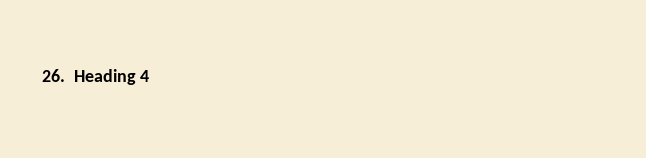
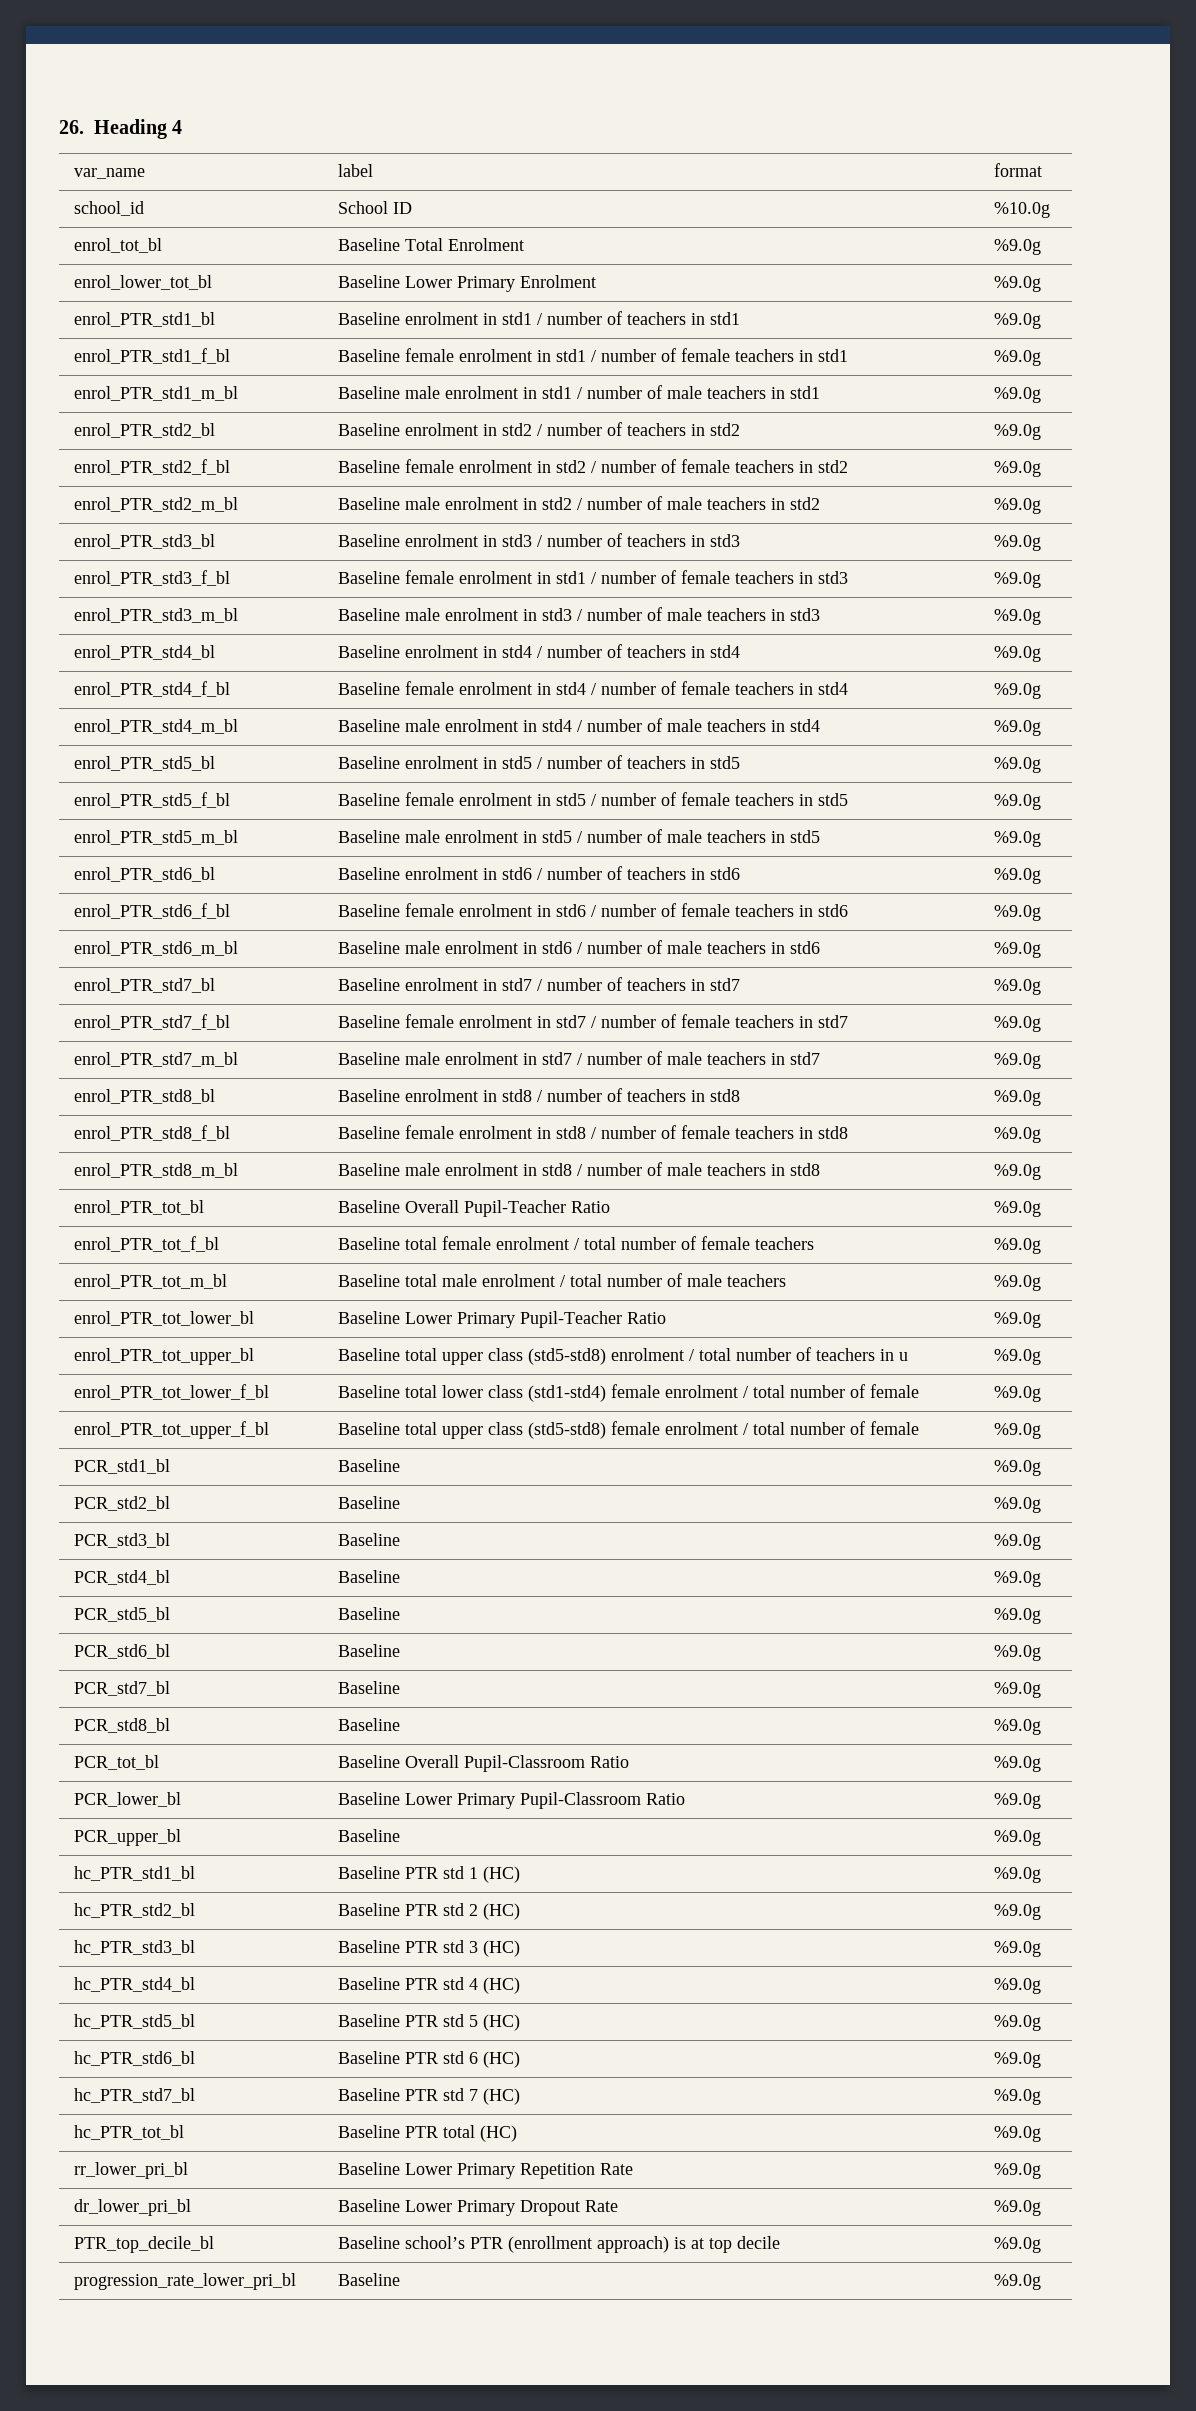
+ var_name | label | format
+ school_id | School ID | %10.0g
+ enrol_tot_bl | Baseline Total Enrolment | %9.0g
+ enrol_lower_tot_bl | Baseline Lower Primary Enrolment | %9.0g
+ enrol_PTR_std1_bl | Baseline enrolment in std1 / number of teachers in std1 | %9.0g
+ enrol_PTR_std1_f_bl | Baseline female enrolment in std1 / number of female teachers in std1 | %9.0g
+ enrol_PTR_std1_m_bl | Baseline male enrolment in std1 / number of male teachers in std1 | %9.0g
+ enrol_PTR_std2_bl | Baseline enrolment in std2 / number of teachers in std2 | %9.0g
+ enrol_PTR_std2_f_bl | Baseline female enrolment in std2 / number of female teachers in std2 | %9.0g
+ enrol_PTR_std2_m_bl | Baseline male enrolment in std2 / number of male teachers in std2 | %9.0g
+ enrol_PTR_std3_bl | Baseline enrolment in std3 / number of teachers in std3 | %9.0g
+ enrol_PTR_std3_f_bl | Baseline female enrolment in std1 / number of female teachers in std3 | %9.0g
+ enrol_PTR_std3_m_bl | Baseline male enrolment in std3 / number of male teachers in std3 | %9.0g
+ enrol_PTR_std4_bl | Baseline enrolment in std4 / number of teachers in std4 | %9.0g
+ enrol_PTR_std4_f_bl | Baseline female enrolment in std4 / number of female teachers in std4 | %9.0g
+ enrol_PTR_std4_m_bl | Baseline male enrolment in std4 / number of male teachers in std4 | %9.0g
+ enrol_PTR_std5_bl | Baseline enrolment in std5 / number of teachers in std5 | %9.0g
+ enrol_PTR_std5_f_bl | Baseline female enrolment in std5 / number of female teachers in std5 | %9.0g
+ enrol_PTR_std5_m_bl | Baseline male enrolment in std5 / number of male teachers in std5 | %9.0g
+ enrol_PTR_std6_bl | Baseline enrolment in std6 / number of teachers in std6 | %9.0g
+ enrol_PTR_std6_f_bl | Baseline female enrolment in std6 / number of female teachers in std6 | %9.0g
+ enrol_PTR_std6_m_bl | Baseline male enrolment in std6 / number of male teachers in std6 | %9.0g
+ enrol_PTR_std7_bl | Baseline enrolment in std7 / number of teachers in std7 | %9.0g
+ enrol_PTR_std7_f_bl | Baseline female enrolment in std7 / number of female teachers in std7 | %9.0g
+ enrol_PTR_std7_m_bl | Baseline male enrolment in std7 / number of male teachers in std7 | %9.0g
+ enrol_PTR_std8_bl | Baseline enrolment in std8 / number of teachers in std8 | %9.0g
+ enrol_PTR_std8_f_bl | Baseline female enrolment in std8 / number of female teachers in std8 | %9.0g
+ enrol_PTR_std8_m_bl | Baseline male enrolment in std8 / number of male teachers in std8 | %9.0g
+ enrol_PTR_tot_bl | Baseline Overall Pupil-Teacher Ratio | %9.0g
+ enrol_PTR_tot_f_bl | Baseline total female enrolment / total number of female teachers | %9.0g
+ enrol_PTR_tot_m_bl | Baseline total male enrolment / total number of male teachers | %9.0g
+ enrol_PTR_tot_lower_bl | Baseline Lower Primary Pupil-Teacher Ratio | %9.0g
+ enrol_PTR_tot_upper_bl | Baseline total upper class (std5-std8) enrolment / total number of teachers in u | %9.0g
+ enrol_PTR_tot_lower_f_bl | Baseline total lower class (std1-std4) female enrolment / total number of female | %9.0g
+ enrol_PTR_tot_upper_f_bl | Baseline total upper class (std5-std8) female enrolment / total number of female | %9.0g
+ PCR_std1_bl | Baseline | %9.0g
+ PCR_std2_bl | Baseline | %9.0g
+ PCR_std3_bl | Baseline | %9.0g
+ PCR_std4_bl | Baseline | %9.0g
+ PCR_std5_bl | Baseline | %9.0g
+ PCR_std6_bl | Baseline | %9.0g
+ PCR_std7_bl | Baseline | %9.0g
+ PCR_std8_bl | Baseline | %9.0g
+ PCR_tot_bl | Baseline Overall Pupil-Classroom Ratio | %9.0g
+ PCR_lower_bl | Baseline Lower Primary Pupil-Classroom Ratio | %9.0g
+ PCR_upper_bl | Baseline | %9.0g
+ hc_PTR_std1_bl | Baseline PTR std 1 (HC) | %9.0g
+ hc_PTR_std2_bl | Baseline PTR std 2 (HC) | %9.0g
+ hc_PTR_std3_bl | Baseline PTR std 3 (HC) | %9.0g
+ hc_PTR_std4_bl | Baseline PTR std 4 (HC) | %9.0g
+ hc_PTR_std5_bl | Baseline PTR std 5 (HC) | %9.0g
+ hc_PTR_std6_bl | Baseline PTR std 6 (HC) | %9.0g
+ hc_PTR_std7_bl | Baseline PTR std 7 (HC) | %9.0g
+ hc_PTR_tot_bl | Baseline PTR total (HC) | %9.0g
+ rr_lower_pri_bl | Baseline Lower Primary Repetition Rate | %9.0g
+ dr_lower_pri_bl | Baseline Lower Primary Dropout Rate | %9.0g
+ PTR_top_decile_bl | Baseline school’s PTR (enrollment approach) is at top decile | %9.0g
+ progression_rate_lower_pri_bl | Baseline | %9.0g

